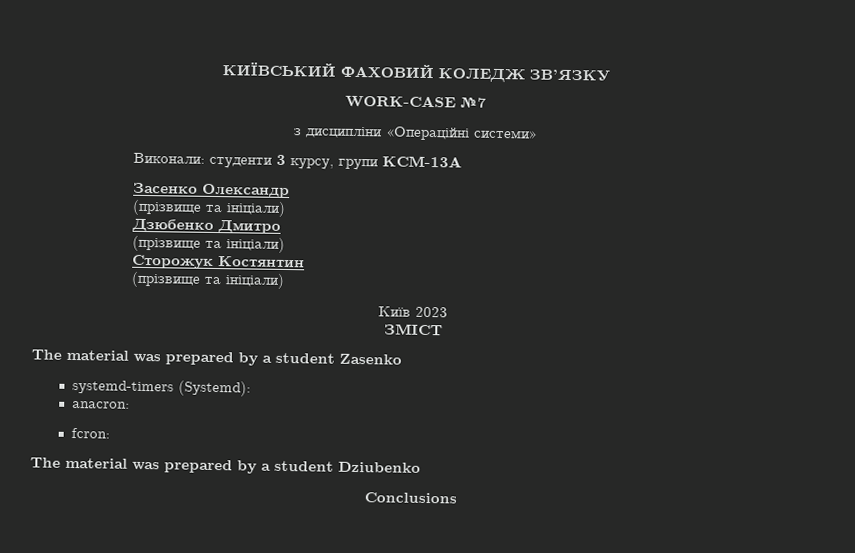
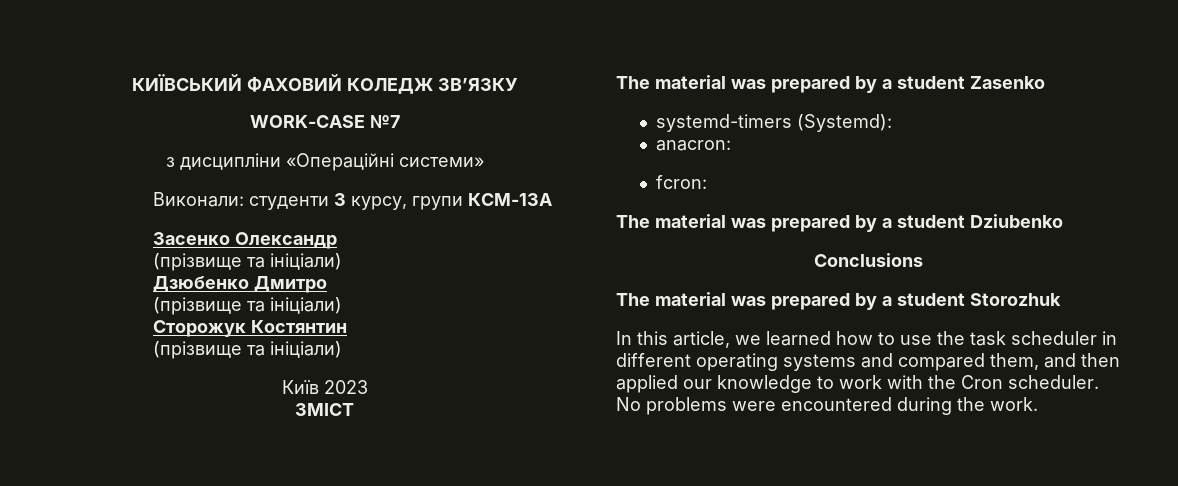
+ The material was prepared by a student Storozhuk
+ In this article, we learned how to use the task scheduler in different operating systems and compared them, and then applied our knowledge to work with the Cron scheduler. No problems were encountered during the work.

